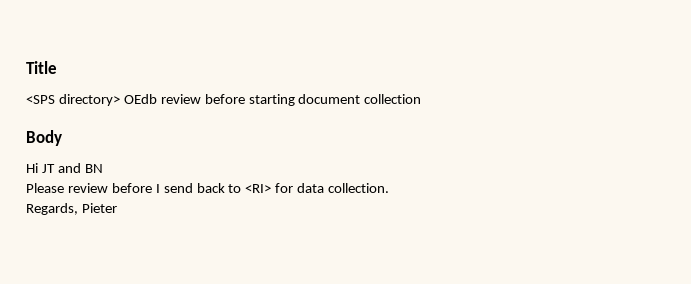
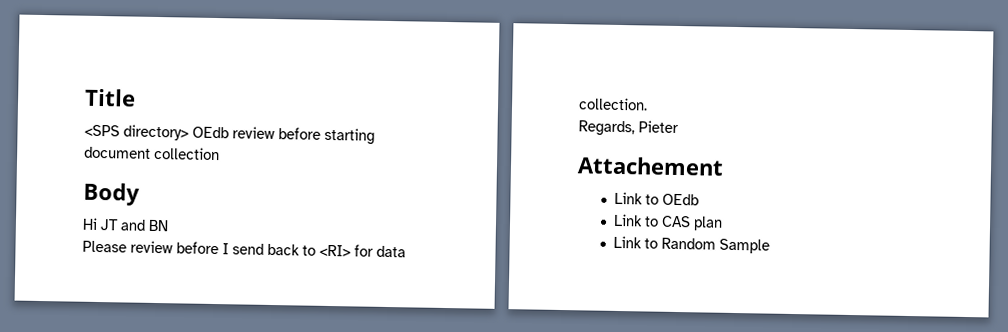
+ Attachement
+ Link to OEdb
+ Link to CAS plan
+ Link to Random Sample

